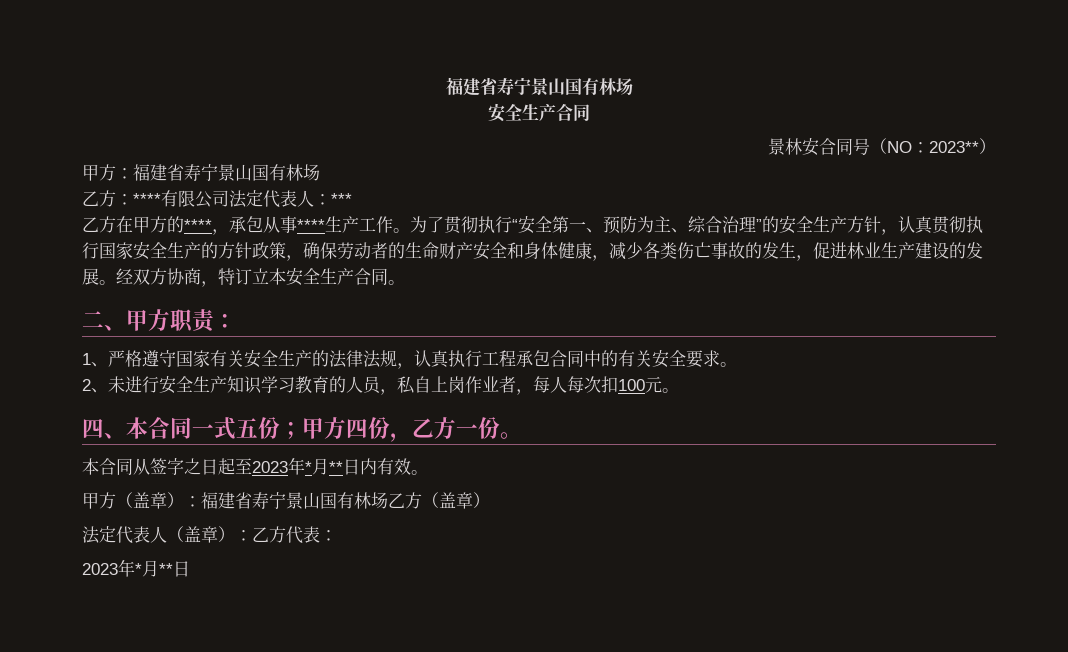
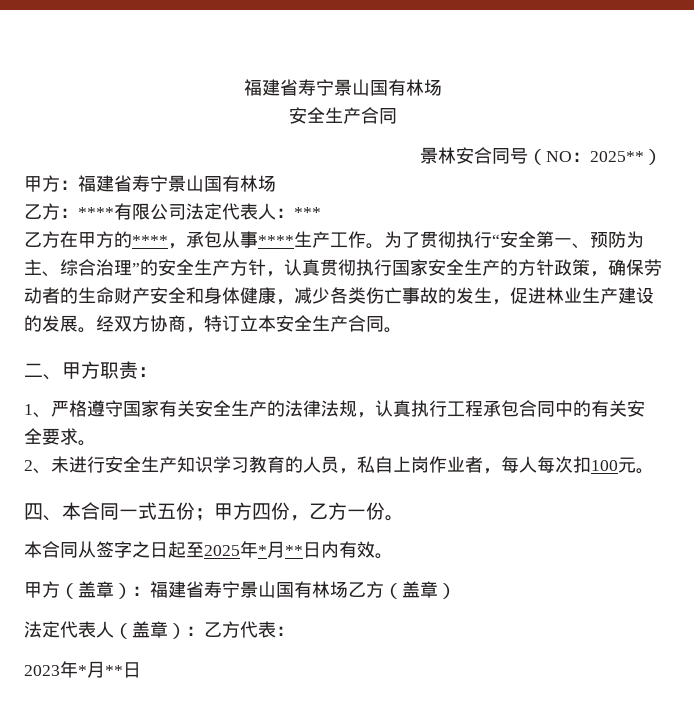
- 景林安合同号（NO：2023**）
+ 景林安合同号（NO：2025**）
- 本合同从签字之日起至2023年*月**日内有效。
+ 本合同从签字之日起至2025年*月**日内有效。

